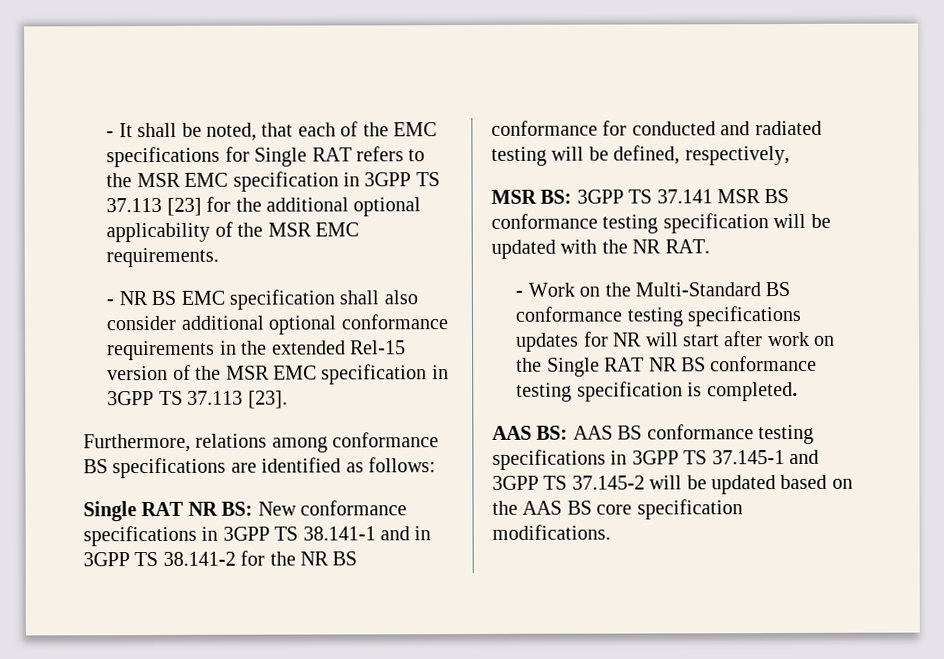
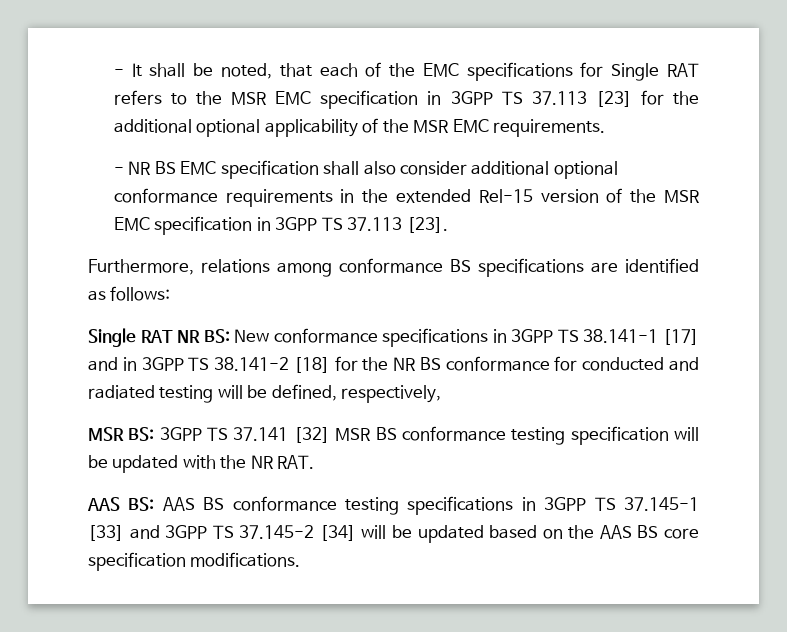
- Single RAT NR BS: New conformance specifications in 3GPP TS 38.141-1 and in 3GPP TS 38.141-2 for the NR BS conformance for conducted and radiated testing will be defined, respectively,
+ Single RAT NR BS: New conformance specifications in 3GPP TS 38.141-1 [17] and in 3GPP TS 38.141-2 [18] for the NR BS conformance for conducted and radiated testing will be defined, respectively,
- MSR BS: 3GPP TS 37.141 MSR BS conformance testing specification will be updated with the NR RAT.
+ MSR BS: 3GPP TS 37.141 [32] MSR BS conformance testing specification will be updated with the NR RAT.
- - Work on the Multi-Standard BS conformance testing specifications updates for NR will start after work on the Single RAT NR BS conformance testing specification is completed.
- AAS BS: AAS BS conformance testing specifications in 3GPP TS 37.145-1 and 3GPP TS 37.145-2 will be updated based on the AAS BS core specification modifications.
+ AAS BS: AAS BS conformance testing specifications in 3GPP TS 37.145-1 [33] and 3GPP TS 37.145-2 [34] will be updated based on the AAS BS core specification modifications.

